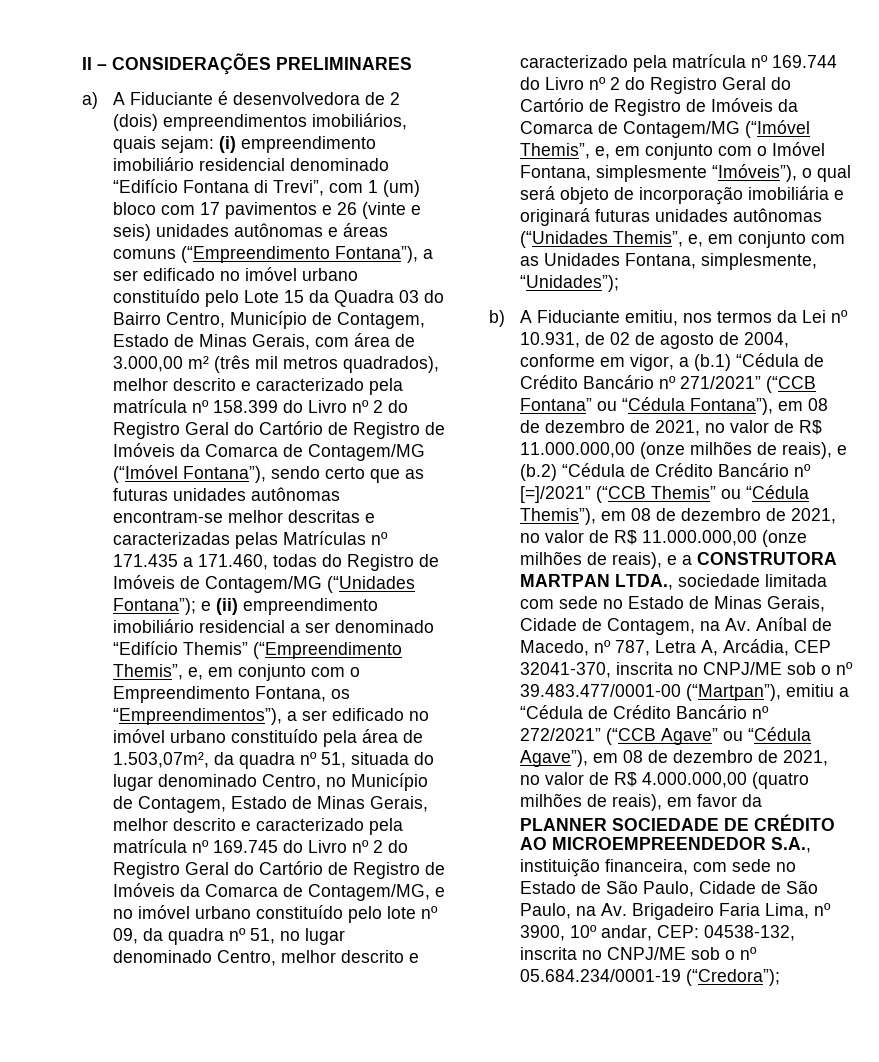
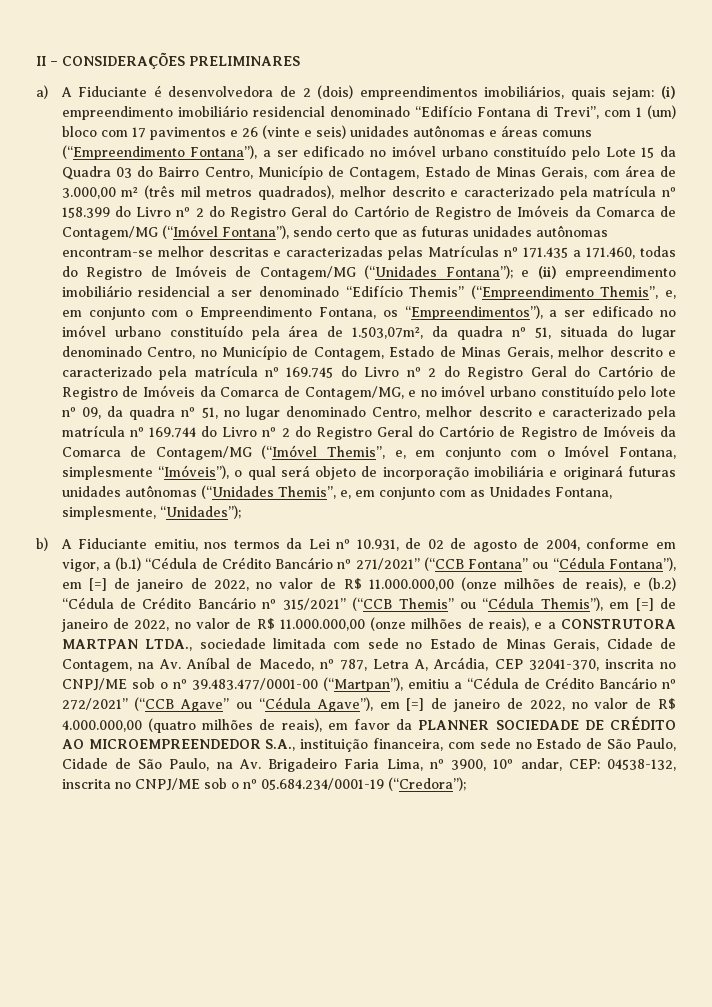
- b) A Fiduciante emitiu, nos termos da Lei nº 10.931, de 02 de agosto de 2004, conforme em vigor, a (b.1) “Cédula de Crédito Bancário nº 271/2021” (“CCB Fontana” ou “Cédula Fontana”), em 08 de dezembro de 2021, no valor de R$ 11.000.000,00 (onze milhões de reais), e (b.2) “Cédula de Crédito Bancário nº [=]/2021” (“CCB Themis” ou “Cédula Themis”), em 08 de dezembro de 2021, no valor de R$ 11.000.000,00 (onze milhões de reais), e a CONSTRUTORA MARTPAN LTDA., sociedade limitada com sede no Estado de Minas Gerais, Cidade de Contagem, na Av. Aníbal de Macedo, nº 787, Letra A, Arcádia, CEP 32041-370, inscrita no CNPJ/ME sob o nº 39.483.477/0001-00 (“Martpan”), emitiu a “Cédula de Crédito Bancário nº 272/2021” (“CCB Agave” ou “Cédula Agave”), em 08 de dezembro de 2021, no valor de R$ 4.000.000,00 (quatro milhões de reais), em favor da PLANNER SOCIEDADE DE CRÉDITO AO MICROEMPREENDEDOR S.A., instituição financeira, com sede no Estado de São Paulo, Cidade de São Paulo, na Av. Brigadeiro Faria Lima, nº 3900, 10º andar, CEP:
+ b) A Fiduciante emitiu, nos termos da Lei nº 10.931, de 02 de agosto de 2004, conforme em vigor, a (b.1) “Cédula de Crédito Bancário nº 271/2021” (“CCB Fontana” ou “Cédula Fontana”), em [=] de janeiro de 2022, no valor de R$ 11.000.000,00 (onze milhões de reais), e (b.2) “Cédula de Crédito Bancário nº 315/2021” (“CCB Themis” ou “Cédula Themis”), em [=] de janeiro de 2022, no valor de R$ 11.000.000,00 (onze milhões de reais), e a CONSTRUTORA MARTPAN LTDA., sociedade limitada com sede no Estado de Minas Gerais, Cidade de Contagem, na Av. Aníbal de Macedo, nº 787, Letra A, Arcádia, CEP 32041-370, inscrita no CNPJ/ME sob o nº 39.483.477/0001-00 (“Martpan”), emitiu a “Cédula de Crédito Bancário nº 272/2021” (“CCB Agave” ou “Cédula Agave”), em [=] de janeiro de 2022, no valor de R$ 4.000.000,00 (quatro milhões de reais), em favor da PLANNER SOCIEDADE DE CRÉDITO AO MICROEMPREENDEDOR S.A., instituição financeira, com sede no Estado de São Paulo, Cidade de São Paulo, na Av. Brigadeiro Faria Lima, nº 3900, 10º andar, CEP:

